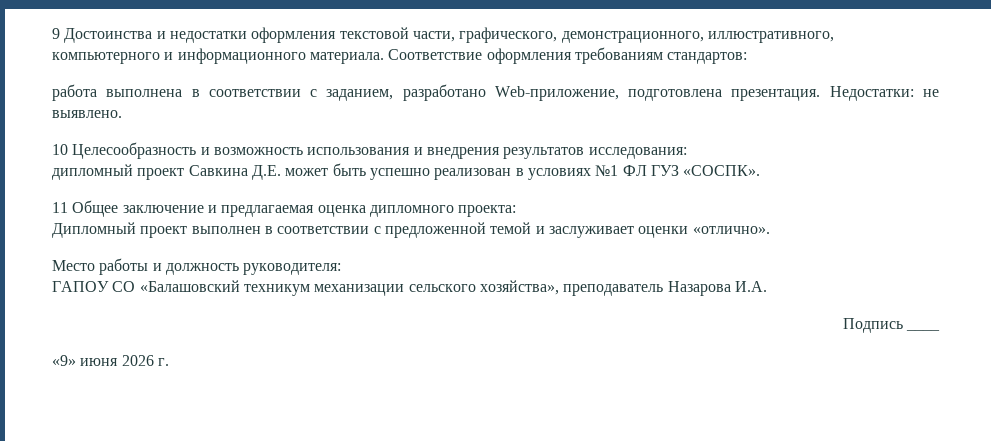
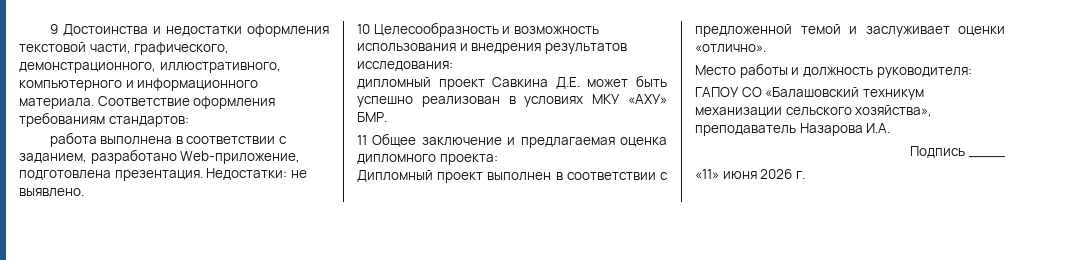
- дипломный проект Савкина Д.Е. может быть успешно реализован в условиях №1 ФЛ ГУЗ «СОСПК».
+ дипломный проект Савкина Д.Е. может быть успешно реализован в условиях МКУ «АХУ» БМР.
- «9» июня 2026 г.
+ «11» июня 2026 г.

